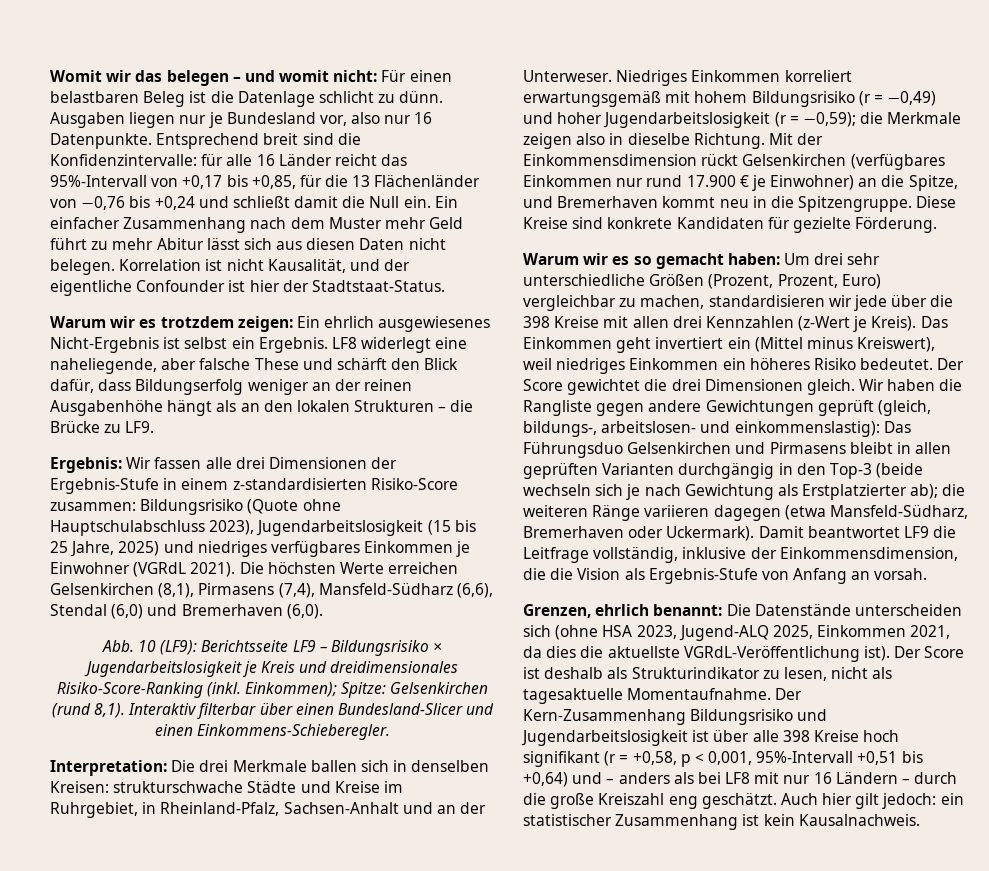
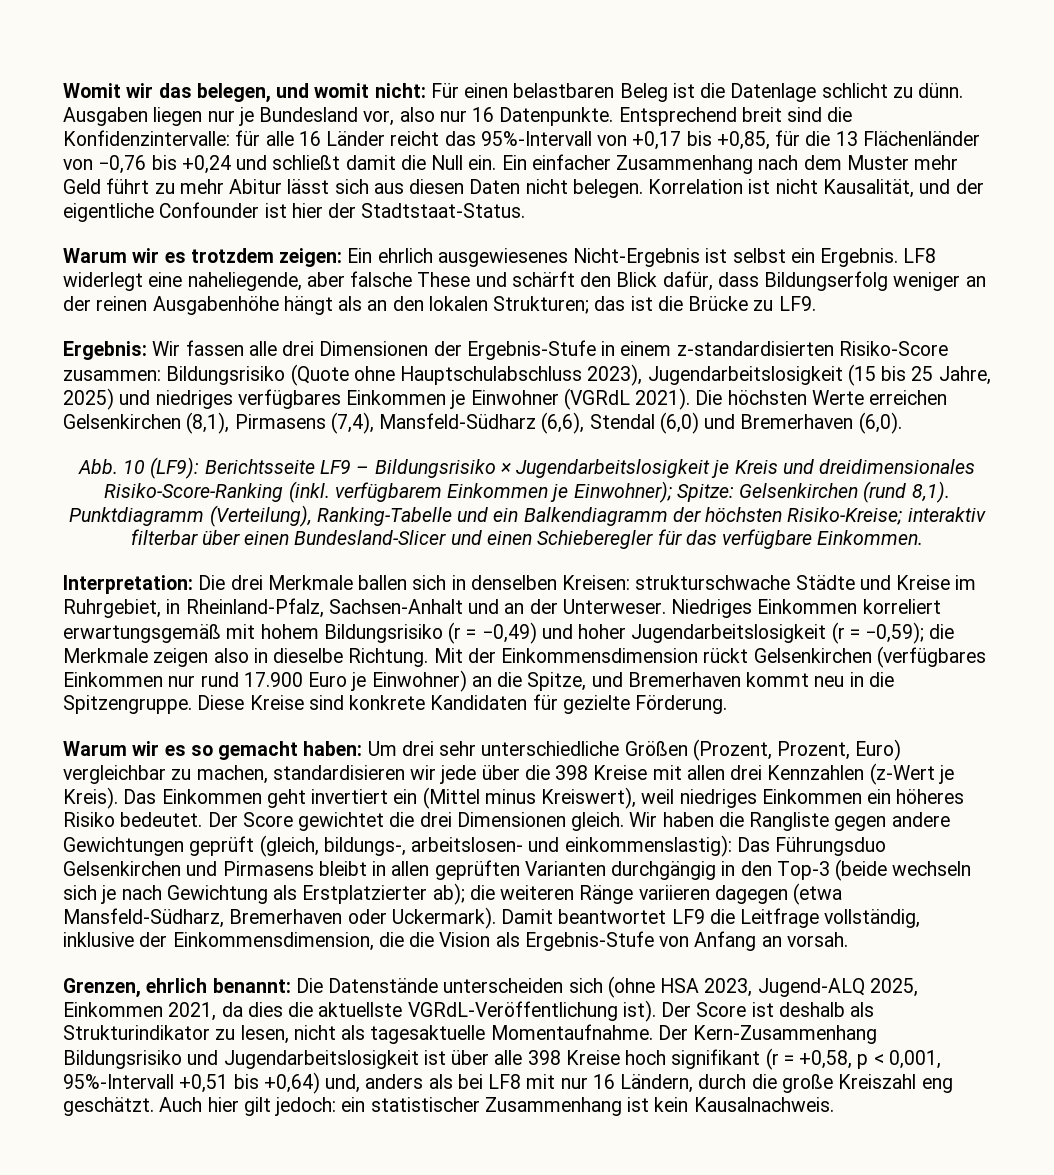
- Womit wir das belegen – und womit nicht: Für einen belastbaren Beleg ist die Datenlage schlicht zu dünn.
+ Womit wir das belegen, und womit nicht: Für einen belastbaren Beleg ist die Datenlage schlicht zu dünn.
- LF8 widerlegt eine naheliegende, aber falsche These und schärft den Blick dafür, dass Bildungserfolg weniger an der reinen Ausgabenhöhe hängt als an den lokalen Strukturen – die Brücke zu LF9.
+ LF8 widerlegt eine naheliegende, aber falsche These und schärft den Blick dafür, dass Bildungserfolg weniger an der reinen Ausgabenhöhe hängt als an den lokalen Strukturen; das ist die Brücke zu LF9.
- Abb. 10 (LF9): Berichtsseite LF9 – Bildungsrisiko × Jugendarbeitslosigkeit je Kreis und dreidimensionales Risiko-Score-Ranking (inkl. Einkommen); Spitze: Gelsenkirchen (rund 8,1). Interaktiv filterbar über einen Bundesland-Slicer und einen Einkommens-Schieberegler.
+ Abb. 10 (LF9): Berichtsseite LF9 – Bildungsrisiko × Jugendarbeitslosigkeit je Kreis und dreidimensionales Risiko-Score-Ranking (inkl. verfügbarem Einkommen je Einwohner); Spitze: Gelsenkirchen (rund 8,1). Punktdiagramm (Verteilung), Ranking-Tabelle und ein Balkendiagramm der höchsten Risiko-Kreise; interaktiv filterbar über einen Bundesland-Slicer und einen Schieberegler für das verfügbare Einkommen.
- Mit der Einkommensdimension rückt Gelsenkirchen (verfügbares Einkommen nur rund 17.900 € je Einwohner) an die Spitze, und Bremerhaven kommt neu in die Spitzengruppe.
+ Mit der Einkommensdimension rückt Gelsenkirchen (verfügbares Einkommen nur rund 17.900 Euro je Einwohner) an die Spitze, und Bremerhaven kommt neu in die Spitzengruppe.
- Der Kern-Zusammenhang Bildungsrisiko und Jugendarbeitslosigkeit ist über alle 398 Kreise hoch signifikant (r = +0,58, p < 0,001, 95%-Intervall +0,51 bis +0,64) und – anders als bei LF8 mit nur 16 Ländern – durch die große Kreiszahl eng geschätzt.
+ Der Kern-Zusammenhang Bildungsrisiko und Jugendarbeitslosigkeit ist über alle 398 Kreise hoch signifikant (r = +0,58, p < 0,001, 95%-Intervall +0,51 bis +0,64) und, anders als bei LF8 mit nur 16 Ländern, durch die große Kreiszahl eng geschätzt.

